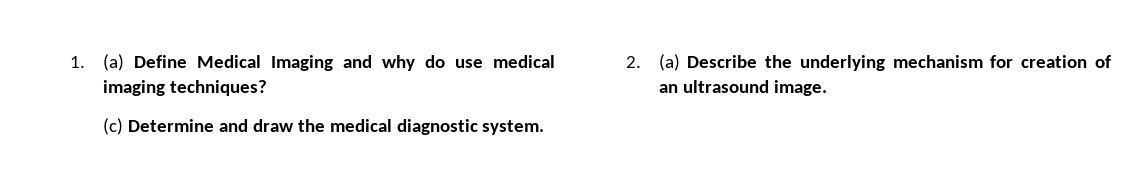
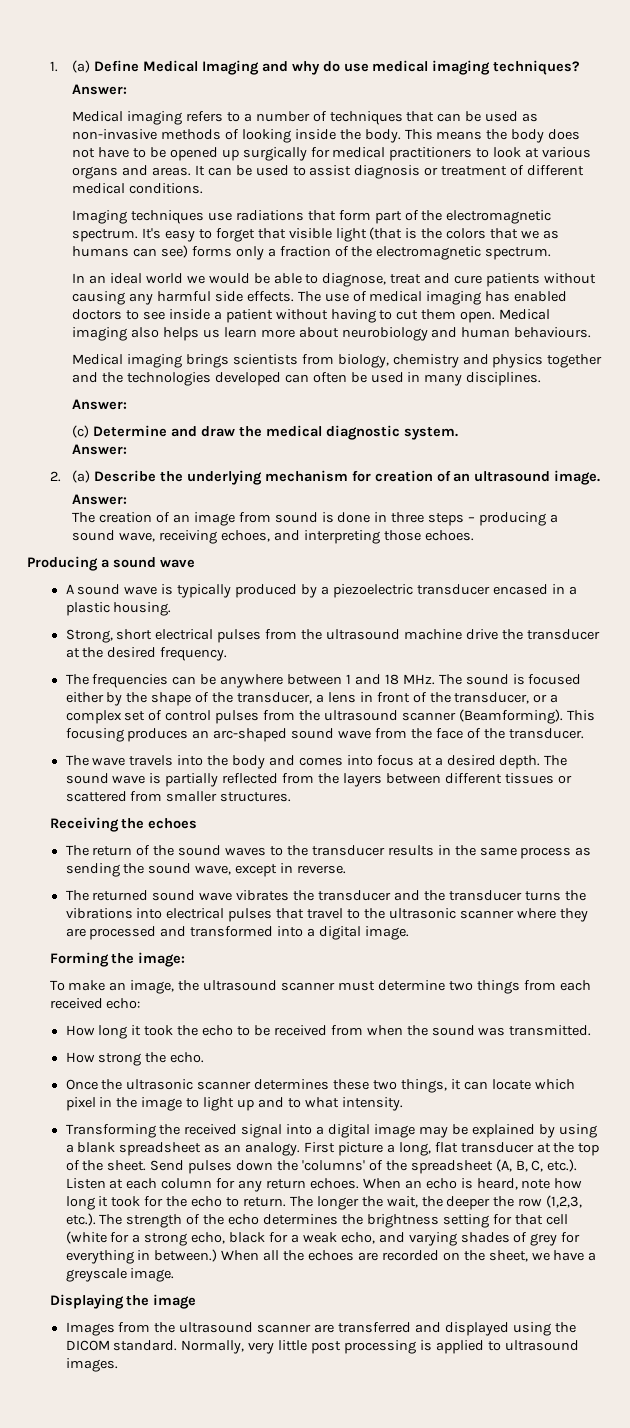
  1. (a) Define Medical Imaging and why do use medical imaging techniques?
+ Answer:
+ Medical imaging refers to a number of techniques that can be used as non-invasive methods of looking inside the body. This means the body does not have to be opened up surgically for medical practitioners to look at various organs and areas. It can be used to assist diagnosis or treatment of different medical conditions.
+ Imaging techniques use radiations that form part of the electromagnetic spectrum. It's easy to forget that visible light (that is the colors that we as humans can see) forms only a fraction of the electromagnetic spectrum.
+ In an ideal world we would be able to diagnose, treat and cure patients without causing any harmful side effects. The use of medical imaging has enabled doctors to see inside a patient without having to cut them open. Medical imaging also helps us learn more about neurobiology and human behaviours.
+ Medical imaging brings scientists from biology, chemistry and physics together and the technologies developed can often be used in many disciplines.
+ Answer:
  (c) Determine and draw the medical diagnostic system.
+ Answer:
  2. (a) Describe the underlying mechanism for creation of an ultrasound image.
+ Answer:
+ The creation of an image from sound is done in three steps – producing a sound wave, receiving echoes, and interpreting those echoes.
+ Producing a sound wave
+ A sound wave is typically produced by a piezoelectric transducer encased in a plastic housing.
+ Strong, short electrical pulses from the ultrasound machine drive the transducer at the desired frequency.
+ The frequencies can be anywhere between 1 and 18 MHz. The sound is focused either by the shape of the transducer, a lens in front of the transducer, or a complex set of control pulses from the ultrasound scanner (Beamforming). This focusing produces an arc-shaped sound wave from the face of the transducer.
+ The wave travels into the body and comes into focus at a desired depth. The sound wave is partially reflected from the layers between different tissues or scattered from smaller structures.
+ Receiving the echoes
+ The return of the sound waves to the transducer results in the same process as sending the sound wave, except in reverse.
+ The returned sound wave vibrates the transducer and the transducer turns the vibrations into electrical pulses that travel to the ultrasonic scanner where they are processed and transformed into a digital image.
+ Forming the image:
+ To make an image, the ultrasound scanner must determine two things from each received echo:
+ How long it took the echo to be received from when the sound was transmitted.
+ How strong the echo.
+ Once the ultrasonic scanner determines these two things, it can locate which pixel in the image to light up and to what intensity.
+ Transforming the received signal into a digital image may be explained by using a blank spreadsheet as an analogy. First picture a long, flat transducer at the top of the sheet. Send pulses down the 'columns' of the spreadsheet (A, B, C, etc.). Listen at each column for any return echoes. When an echo is heard, note how long it took for the echo to return. The longer the wait, the deeper the row (1,2,3, etc.). The strength of the echo determines the brightness setting for that cell (white for a strong echo, black for a weak echo, and varying shades of grey for everything in between.) When all the echoes are recorded on the sheet, we have a greyscale image.
+ Displaying the image
+ Images from the ultrasound scanner are transferred and displayed using the DICOM standard. Normally, very little post processing is applied to ultrasound images.

